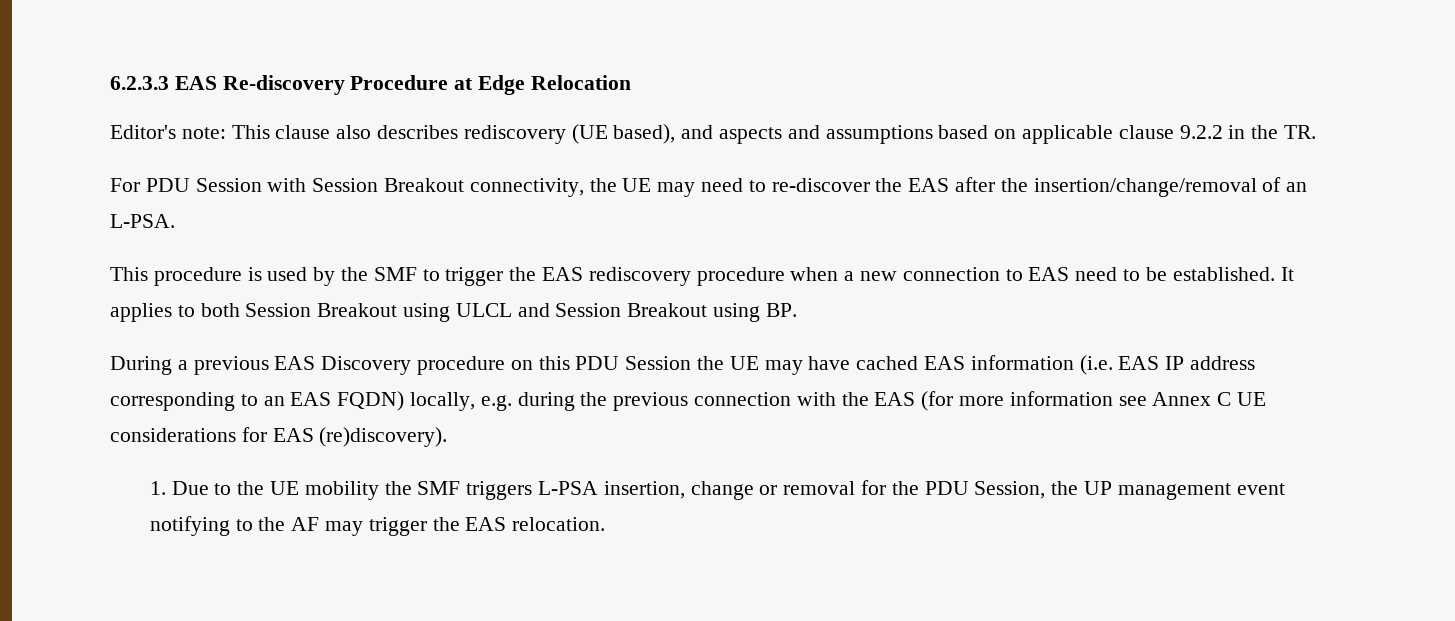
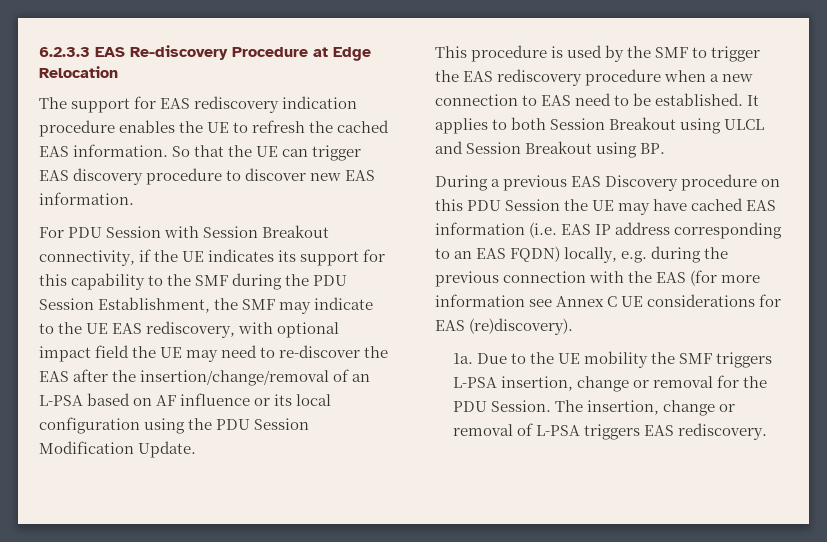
- Editor's note: This clause also describes rediscovery (UE based), and aspects and assumptions based on applicable clause 9.2.2 in the TR.
+ The support for EAS rediscovery indication procedure enables the UE to refresh the cached EAS information. So that the UE can trigger EAS discovery procedure to discover new EAS information.
- For PDU Session with Session Breakout connectivity, the UE may need to re-discover the EAS after the insertion/change/removal of an L-PSA.
+ For PDU Session with Session Breakout connectivity, if the UE indicates its support for this capability to the SMF during the PDU Session Establishment, the SMF may indicate to the UE EAS rediscovery, with optional impact field the UE may need to re-discover the EAS after the insertion/change/removal of an L-PSA based on AF influence or its local configuration using the PDU Session Modification Update.
- 1. Due to the UE mobility the SMF triggers L-PSA insertion, change or removal for the PDU Session, the UP management event notifying to the AF may trigger the EAS relocation.
+ 1a. Due to the UE mobility the SMF triggers L-PSA insertion, change or removal for the PDU Session. The insertion, change or removal of L-PSA triggers EAS rediscovery.

